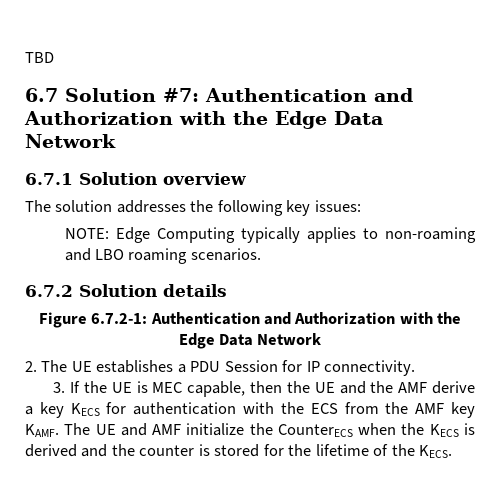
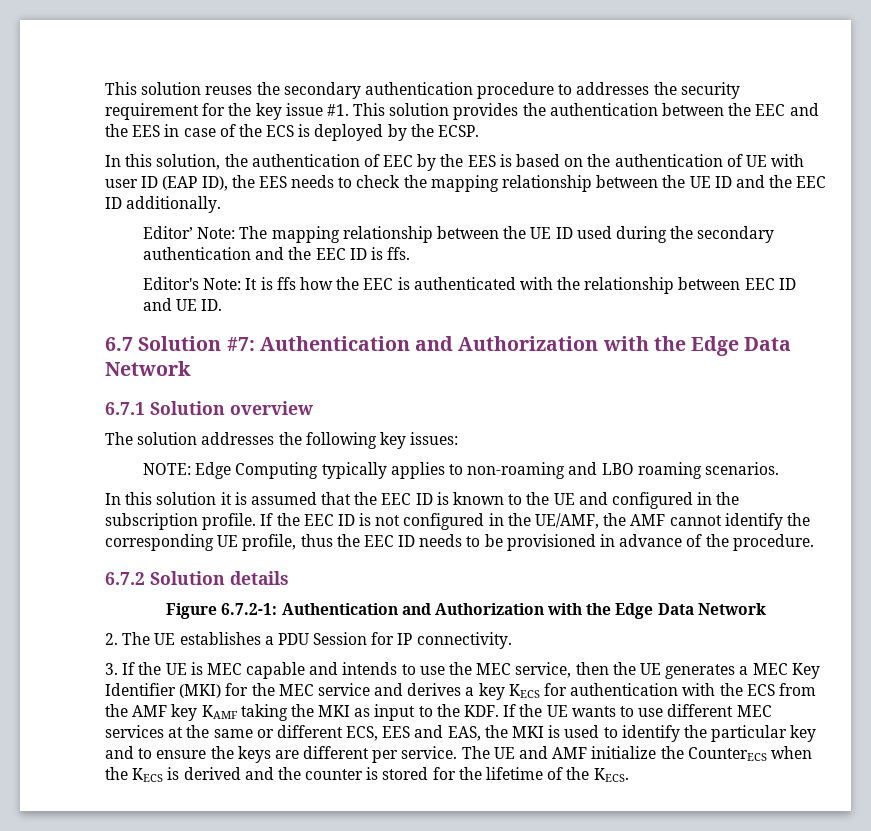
- TBD
+ This solution reuses the secondary authentication procedure to addresses the security requirement for the key issue #1. This solution provides the authentication between the EEC and the EES in case of the ECS is deployed by the ECSP.
+ In this solution, the authentication of EEC by the EES is based on the authentication of UE with user ID (EAP ID), the EES needs to check the mapping relationship between the UE ID and the EEC ID additionally.
+ Editor’ Note: The mapping relationship between the UE ID used during the secondary authentication and the EEC ID is ffs.
+ Editor's Note: It is ffs how the EEC is authenticated with the relationship between EEC ID and UE ID.
+ In this solution it is assumed that the EEC ID is known to the UE and configured in the subscription profile. If the EEC ID is not configured in the UE/AMF, the AMF cannot identify the corresponding UE profile, thus the EEC ID needs to be provisioned in advance of the procedure.
- 3. If the UE is MEC capable, then the UE and the AMF derive a key KECS for authentication with the ECS from the AMF key KAMF.
+ 3. If the UE is MEC capable and intends to use the MEC service, then the UE generates a MEC Key Identifier (MKI) for the MEC service and derives a key KECS for authentication with the ECS from the AMF key KAMF taking the MKI as input to the KDF. If the UE wants to use different MEC services at the same or different ECS, EES and EAS, the MKI is used to identify the particular key and to ensure the keys are different per service.

